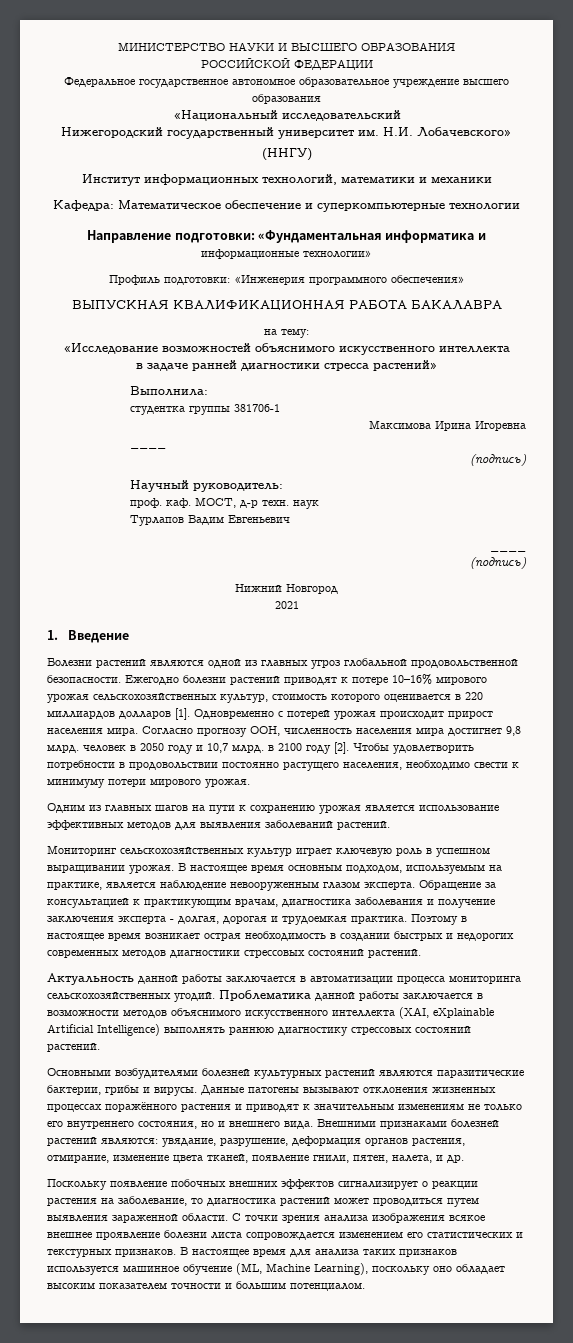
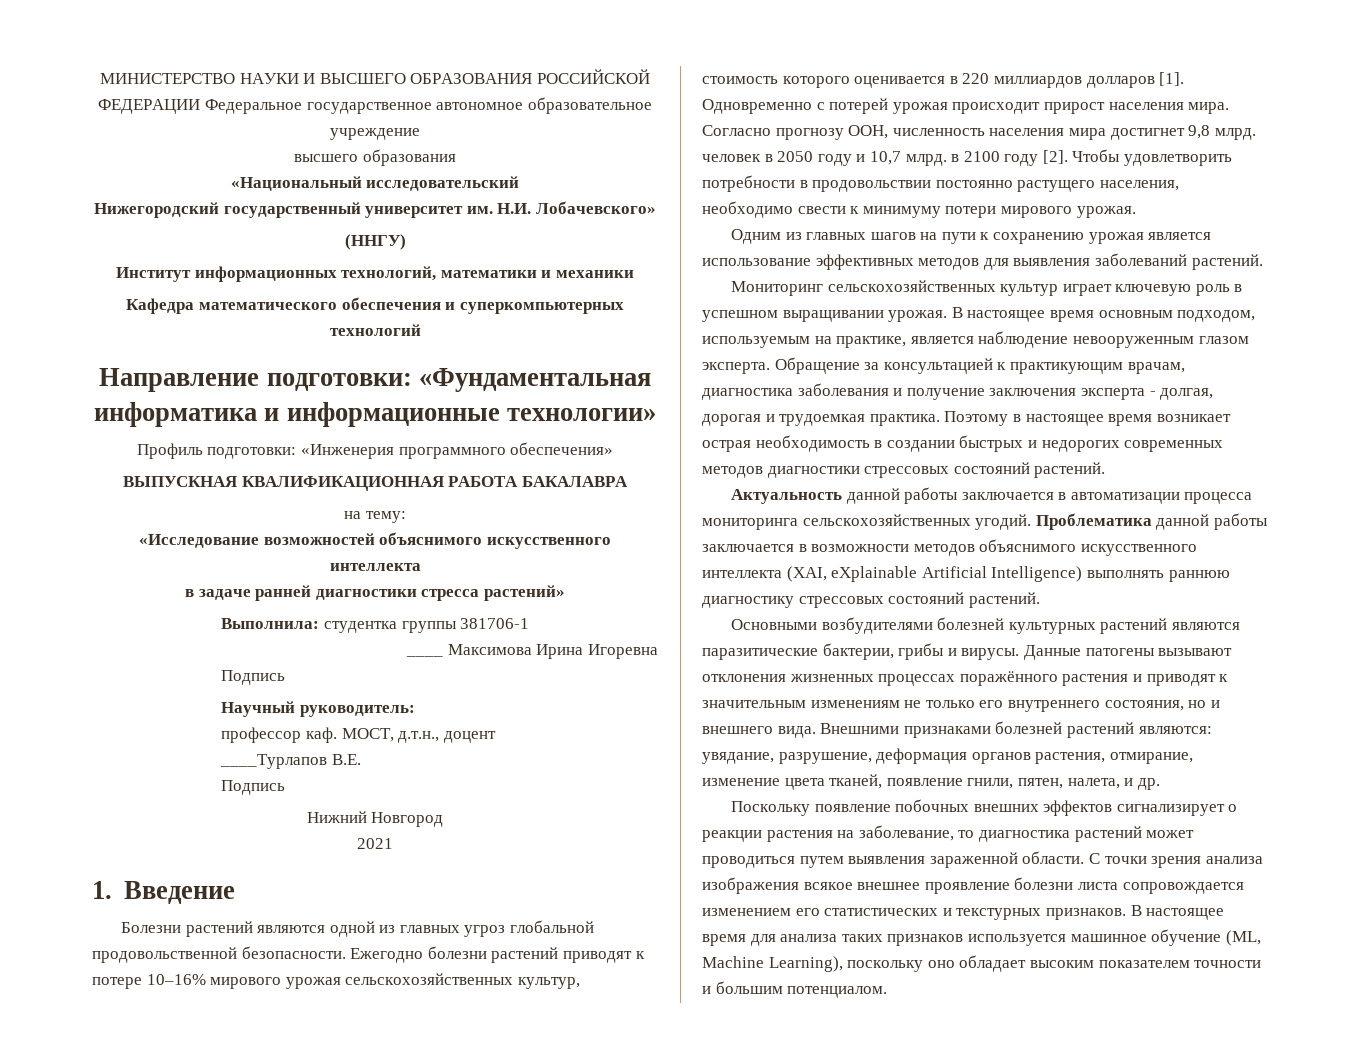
- МИНИСТЕРСТВО НАУКИ И ВЫСШЕГО ОБРАЗОВАНИЯ
- РОССИЙСКОЙ ФЕДЕРАЦИИ
- Федеральное государственное автономное образовательное учреждение высшего образования
+ МИНИСТЕРСТВО НАУКИ И ВЫСШЕГО ОБРАЗОВАНИЯ РОССИЙСКОЙ ФЕДЕРАЦИИ Федеральное государственное автономное образовательное учреждение
+ высшего образования
- Кафедра: Математическое обеспечение и суперкомпьютерные технологии
+ Кафедра математического обеспечения и суперкомпьютерных технологий
- Направление подготовки: «Фундаментальная информатика и
- информационные технологии»
+ Направление подготовки: «Фундаментальная информатика и информационные технологии»
- Выполнила:
- студентка группы 381706-1
+ Выполнила: студентка группы 381706-1
- Максимова Ирина Игоревна
- ____
- (подпись)
+ ____ Максимова Ирина Игоревна
+ Подпись
- проф. каф.
+ профессор каф.
- МОСТ, д-р техн. наук
- Турлапов Вадим Евгеньевич
- ____
- (подпись)
+ МОСТ, д.т.н., доцент
+ ____Турлапов В.Е.
+ Подпись

